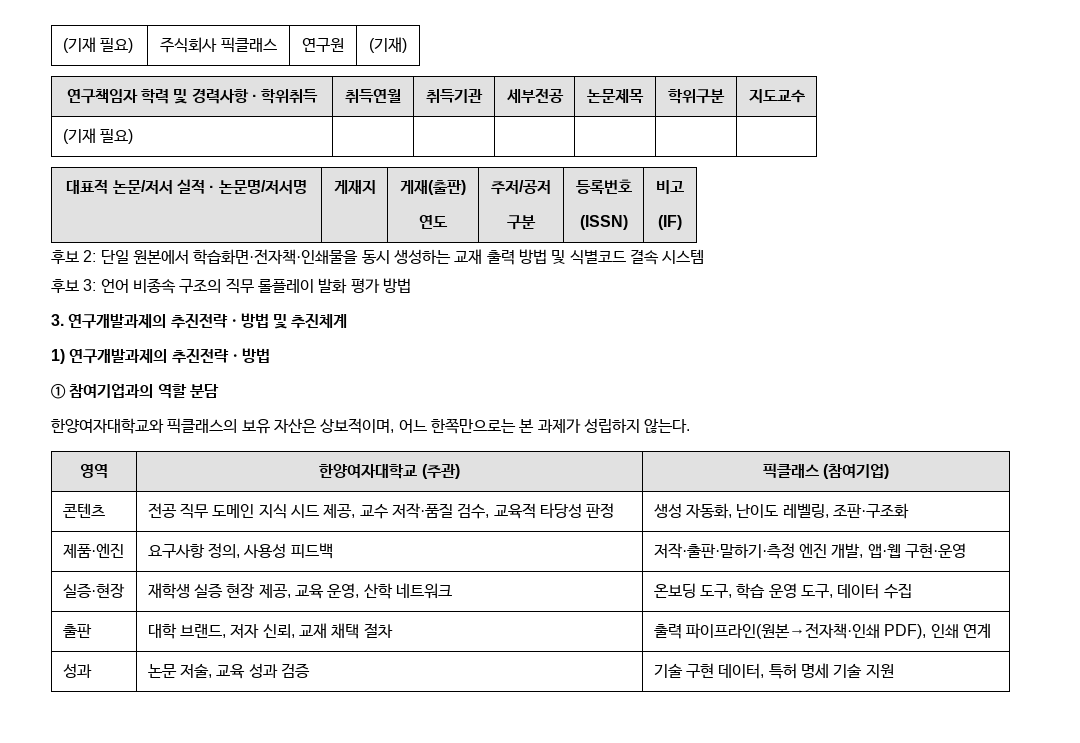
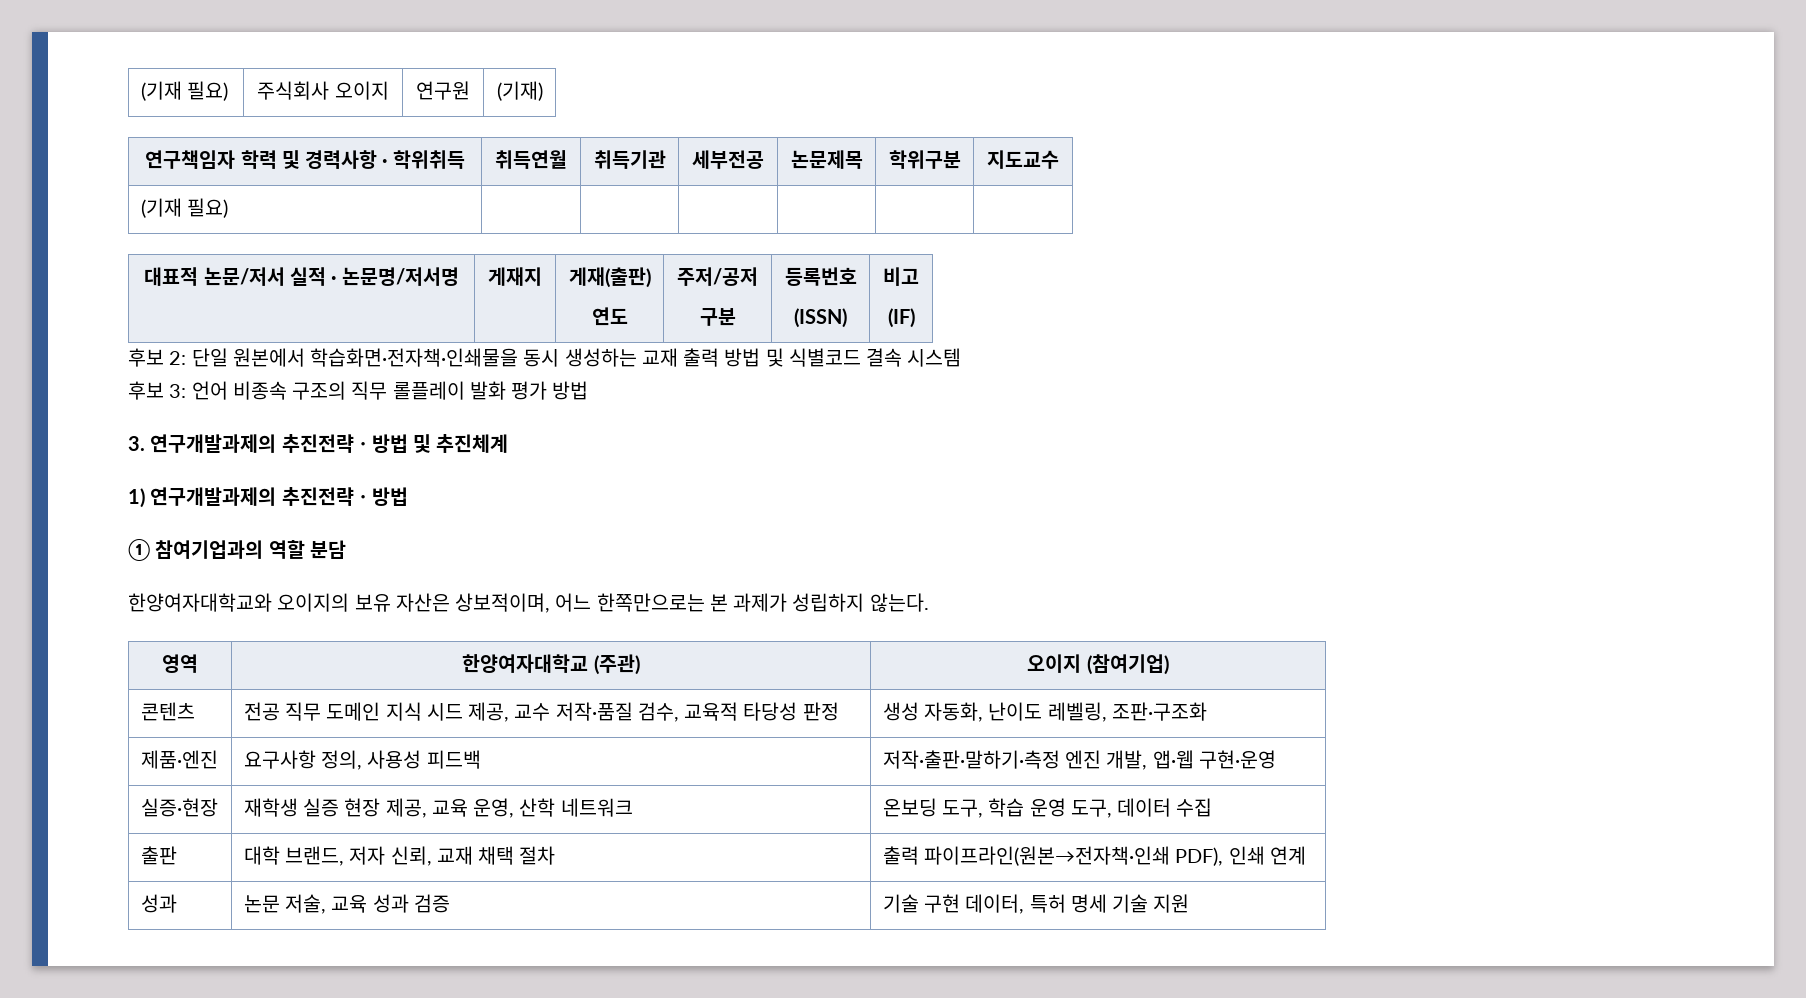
- (기재 필요) | 주식회사 픽클래스 | 연구원 | (기재)
+ (기재 필요) | 주식회사 오이지 | 연구원 | (기재)
- 한양여자대학교와 픽클래스의 보유 자산은 상보적이며, 어느 한쪽만으로는 본 과제가 성립하지 않는다.
+ 한양여자대학교와 오이지의 보유 자산은 상보적이며, 어느 한쪽만으로는 본 과제가 성립하지 않는다.
- 영역 | 한양여자대학교 (주관) | 픽클래스 (참여기업)
+ 영역 | 한양여자대학교 (주관) | 오이지 (참여기업)

